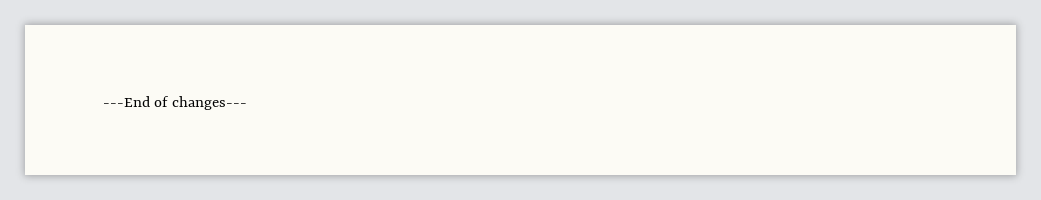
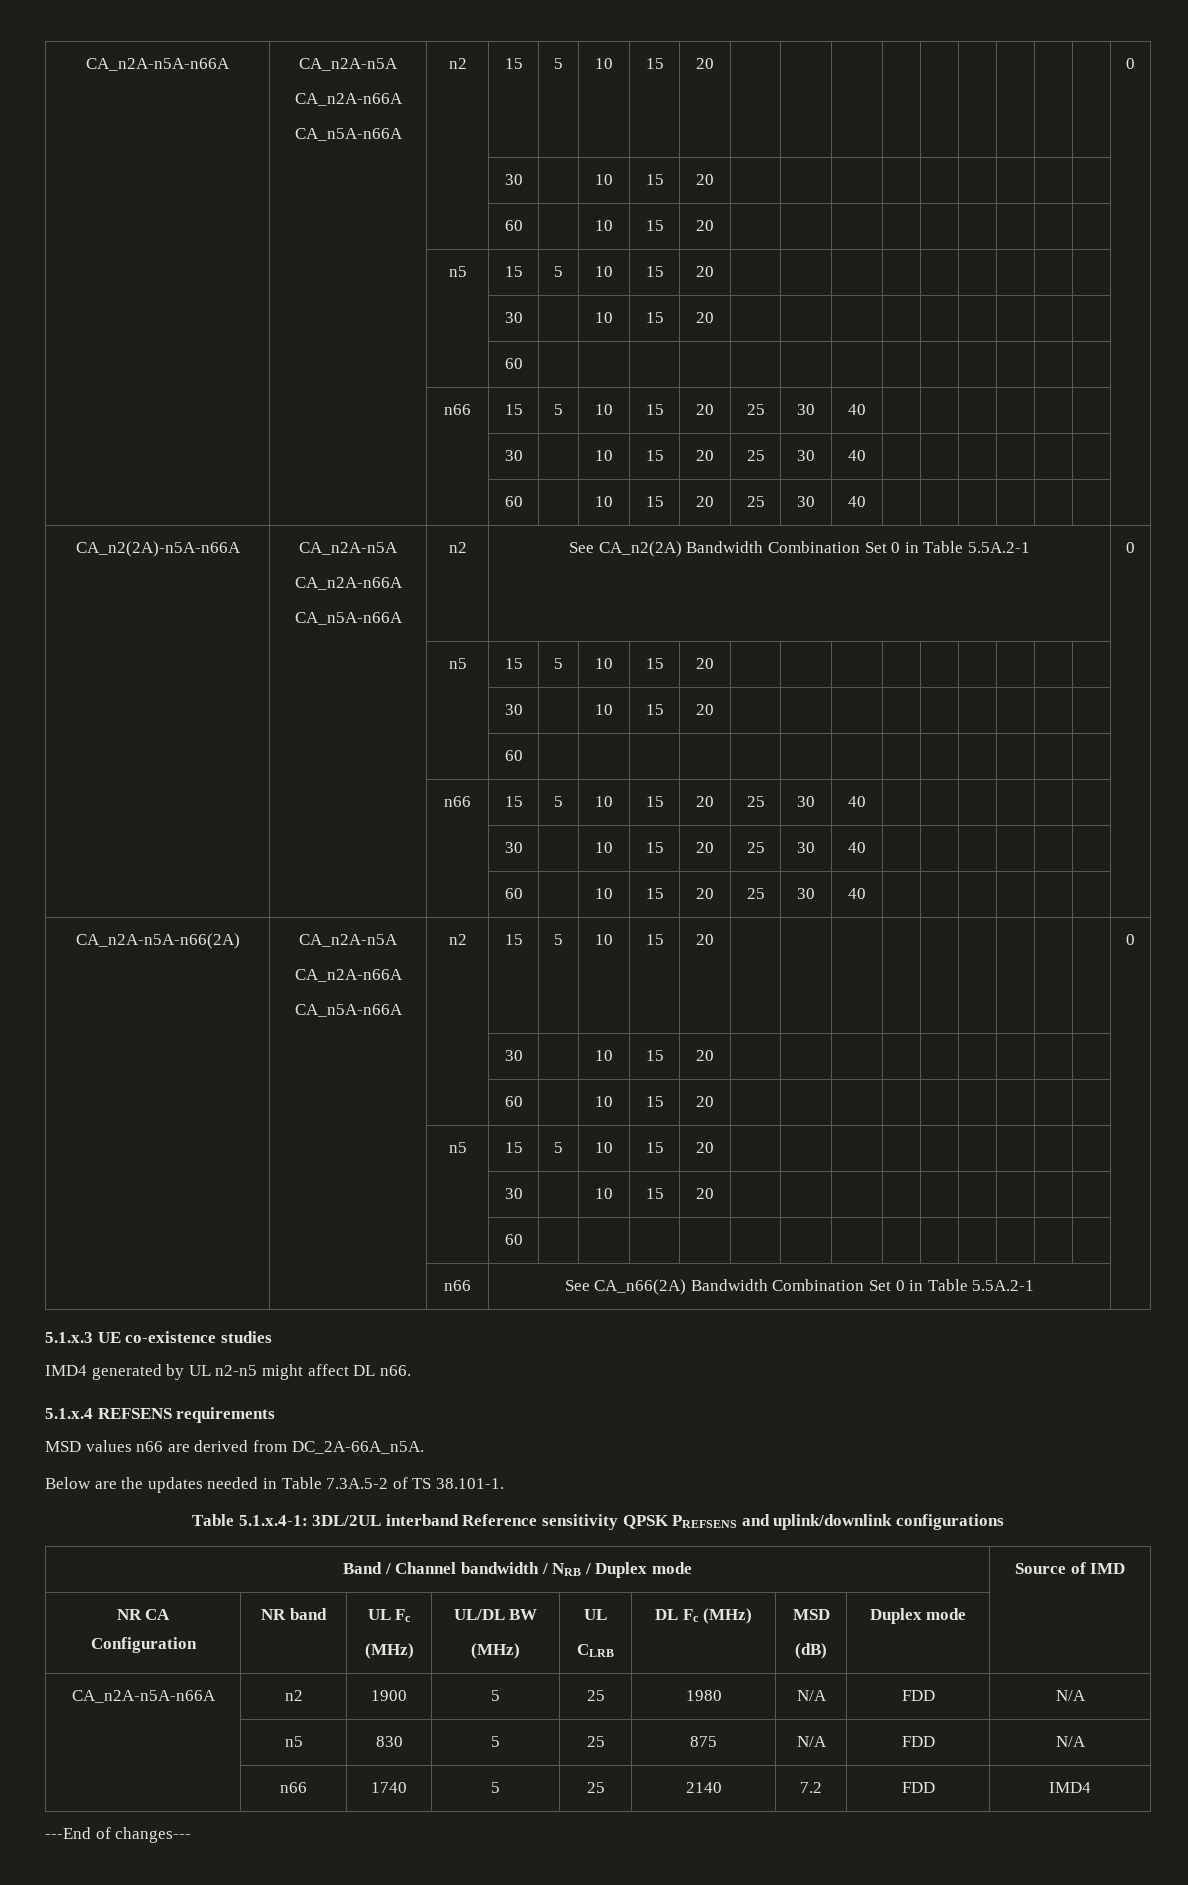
+ CA_n2A-n5A-n66A | CA_n2A-n5A
+ CA_n2A-n66A
+ CA_n5A-n66A | n2 | 15 | 5 | 10 | 15 | 20 | | | | | | | | | | 0
+ | | | 30 | | 10 | 15 | 20 | | | | | | | | | |
+ | | | 60 | | 10 | 15 | 20 | | | | | | | | | |
+ | | n5 | 15 | 5 | 10 | 15 | 20 | | | | | | | | | |
+ | | | 30 | | 10 | 15 | 20 | | | | | | | | | |
+ | | | 60 | | | | | | | | | | | | | |
+ | | n66 | 15 | 5 | 10 | 15 | 20 | 25 | 30 | 40 | | | | | | |
+ | | | 30 | | 10 | 15 | 20 | 25 | 30 | 40 | | | | | | |
+ | | | 60 | | 10 | 15 | 20 | 25 | 30 | 40 | | | | | | |
+ CA_n2(2A)-n5A-n66A | CA_n2A-n5A
+ CA_n2A-n66A
+ CA_n5A-n66A | n2 | See CA_n2(2A) Bandwidth Combination Set 0 in Table 5.5A.2-1 | 0
+ | | n5 | 15 | 5 | 10 | 15 | 20 | | | | | | | | | |
+ | | | 30 | | 10 | 15 | 20 | | | | | | | | | |
+ | | | 60 | | | | | | | | | | | | | |
+ | | n66 | 15 | 5 | 10 | 15 | 20 | 25 | 30 | 40 | | | | | | |
+ | | | 30 | | 10 | 15 | 20 | 25 | 30 | 40 | | | | | | |
+ | | | 60 | | 10 | 15 | 20 | 25 | 30 | 40 | | | | | | |
+ CA_n2A-n5A-n66(2A) | CA_n2A-n5A
+ CA_n2A-n66A
+ CA_n5A-n66A | n2 | 15 | 5 | 10 | 15 | 20 | | | | | | | | | | 0
+ | | | 30 | | 10 | 15 | 20 | | | | | | | | | |
+ | | | 60 | | 10 | 15 | 20 | | | | | | | | | |
+ | | n5 | 15 | 5 | 10 | 15 | 20 | | | | | | | | | |
+ | | | 30 | | 10 | 15 | 20 | | | | | | | | | |
+ | | | 60 | | | | | | | | | | | | | |
+ | | n66 | See CA_n66(2A) Bandwidth Combination Set 0 in Table 5.5A.2-1 |
+ 5.1.x.3 UE co-existence studies
+ IMD4 generated by UL n2-n5 might affect DL n66.
+ 5.1.x.4 REFSENS requirements
+ MSD values n66 are derived from DC_2A-66A_n5A.
+ Below are the updates needed in Table 7.3A.5-2 of TS 38.101-1.
+ Table 5.1.x.4-1: 3DL/2UL interband Reference sensitivity QPSK PREFSENS and uplink/downlink configurations
+ Band / Channel bandwidth / NRB / Duplex mode | Source of IMD
+ NR CA
+ Configuration | NR band | UL Fc
+ (MHz) | UL/DL BW
+ (MHz) | UL
+ CLRB | DL Fc (MHz) | MSD
+ (dB) | Duplex mode |
+ CA_n2A-n5A-n66A | n2 | 1900 | 5 | 25 | 1980 | N/A | FDD | N/A
+ | n5 | 830 | 5 | 25 | 875 | N/A | FDD | N/A
+ | n66 | 1740 | 5 | 25 | 2140 | 7.2 | FDD | IMD4

